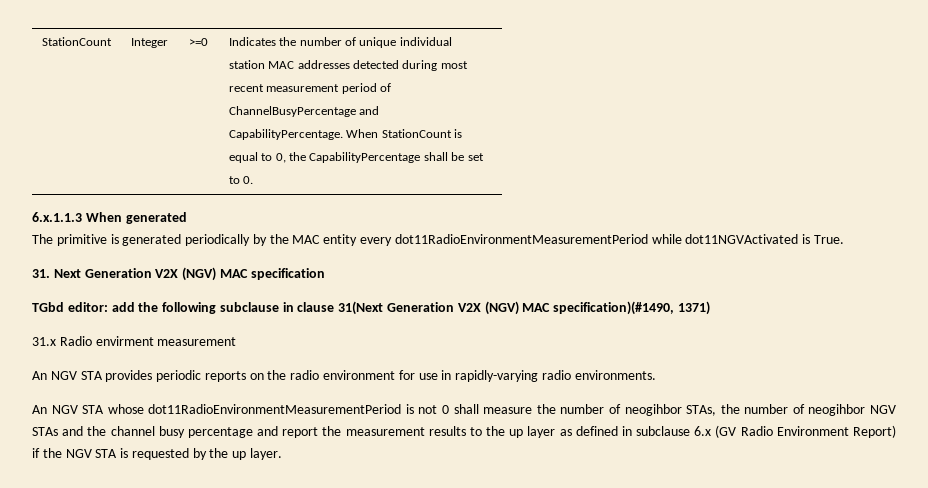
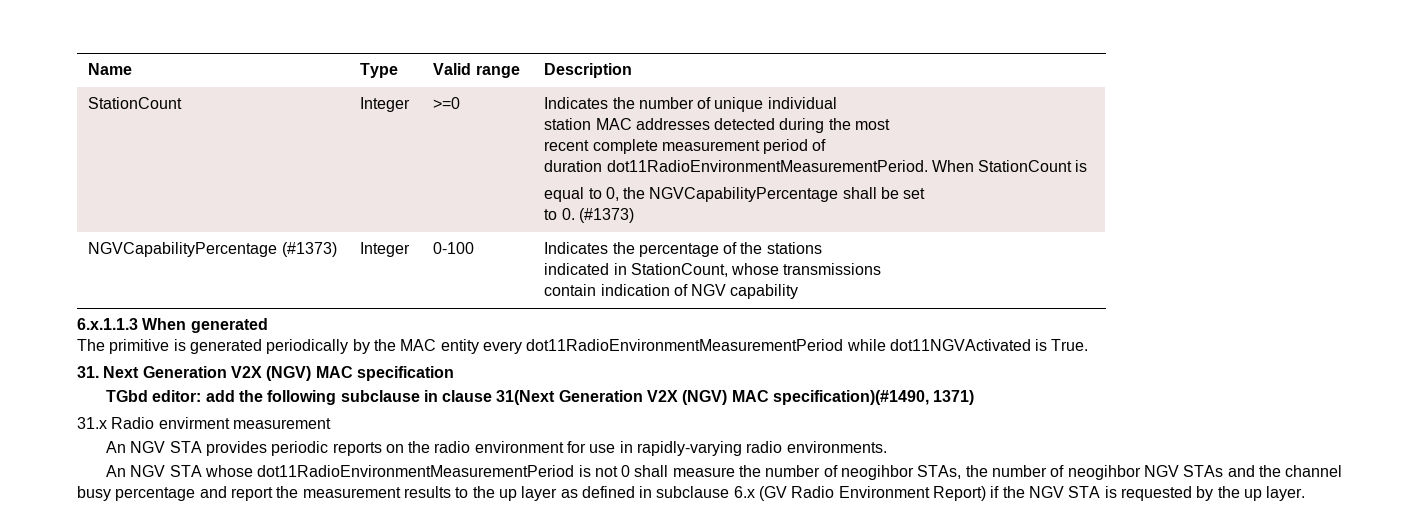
+ Name | Type | Valid range | Description
  StationCount | Integer | >=0 | Indicates the number of unique individual
- station MAC addresses detected during most
- recent measurement period of
- ChannelBusyPercentage and
- CapabilityPercentage. When StationCount is
- equal to 0, the CapabilityPercentage shall be set
- to 0.
+ station MAC addresses detected during the most
+ recent complete measurement period of
+ duration dot11RadioEnvironmentMeasurementPeriod. When StationCount is
+ equal to 0, the NGVCapabilityPercentage shall be set
+ to 0. (#1373)
+ NGVCapabilityPercentage (#1373) | Integer | 0-100 | Indicates the percentage of the stations
+ indicated in StationCount, whose transmissions
+ contain indication of NGV capability

